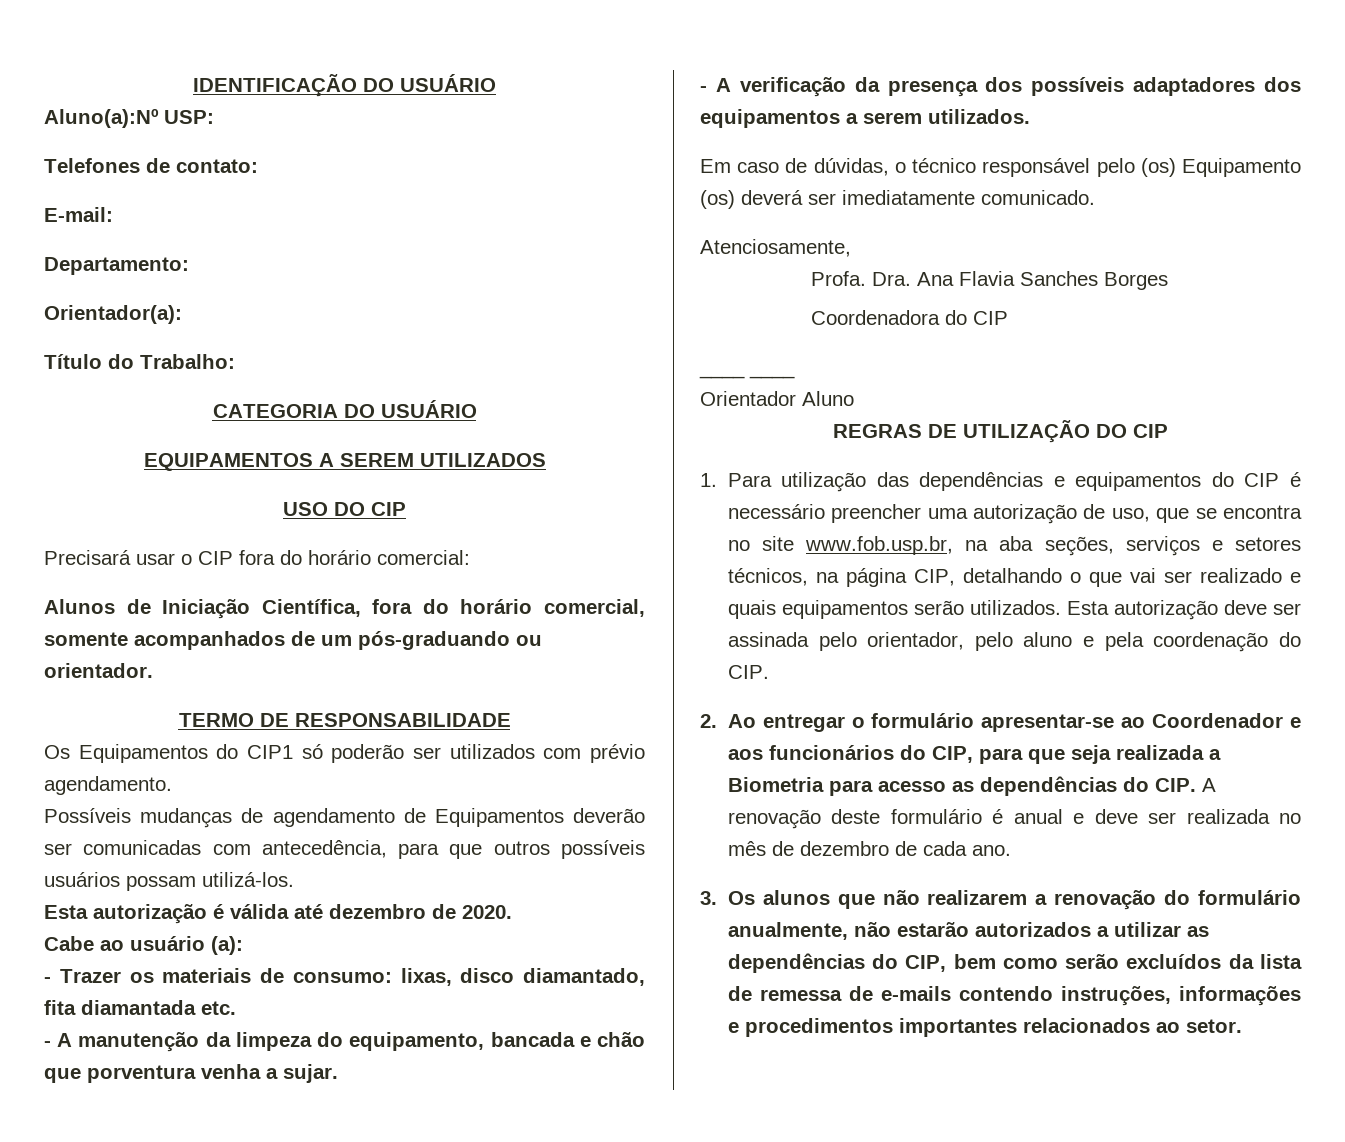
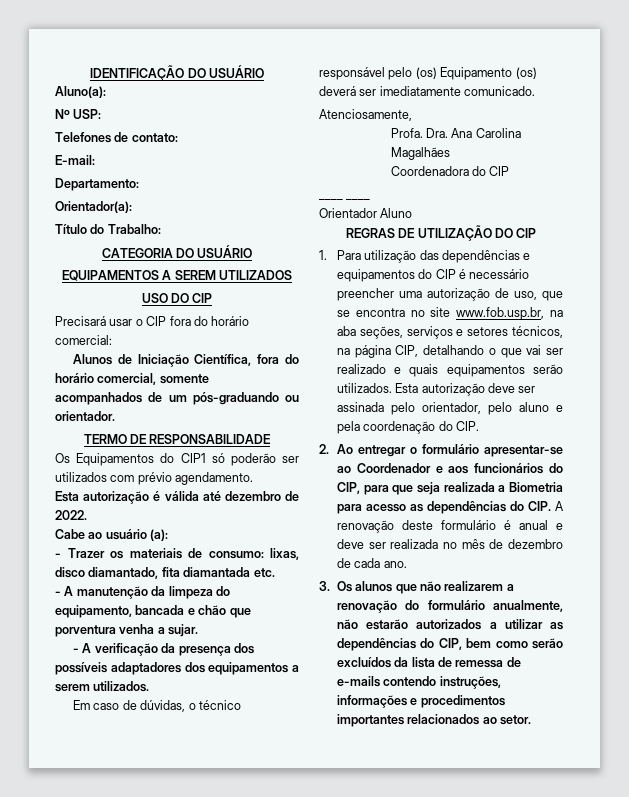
- Aluno(a):Nº USP:
+ Aluno(a):
+ Nº USP:
- Possíveis mudanças de agendamento de Equipamentos deverão ser comunicadas com antecedência, para que outros possíveis usuários possam utilizá-los.
- Esta autorização é válida até dezembro de 2020.
+ Esta autorização é válida até dezembro de 2022.
- Dra. Ana Flavia Sanches Borges
+ Dra. Ana Carolina Magalhães

